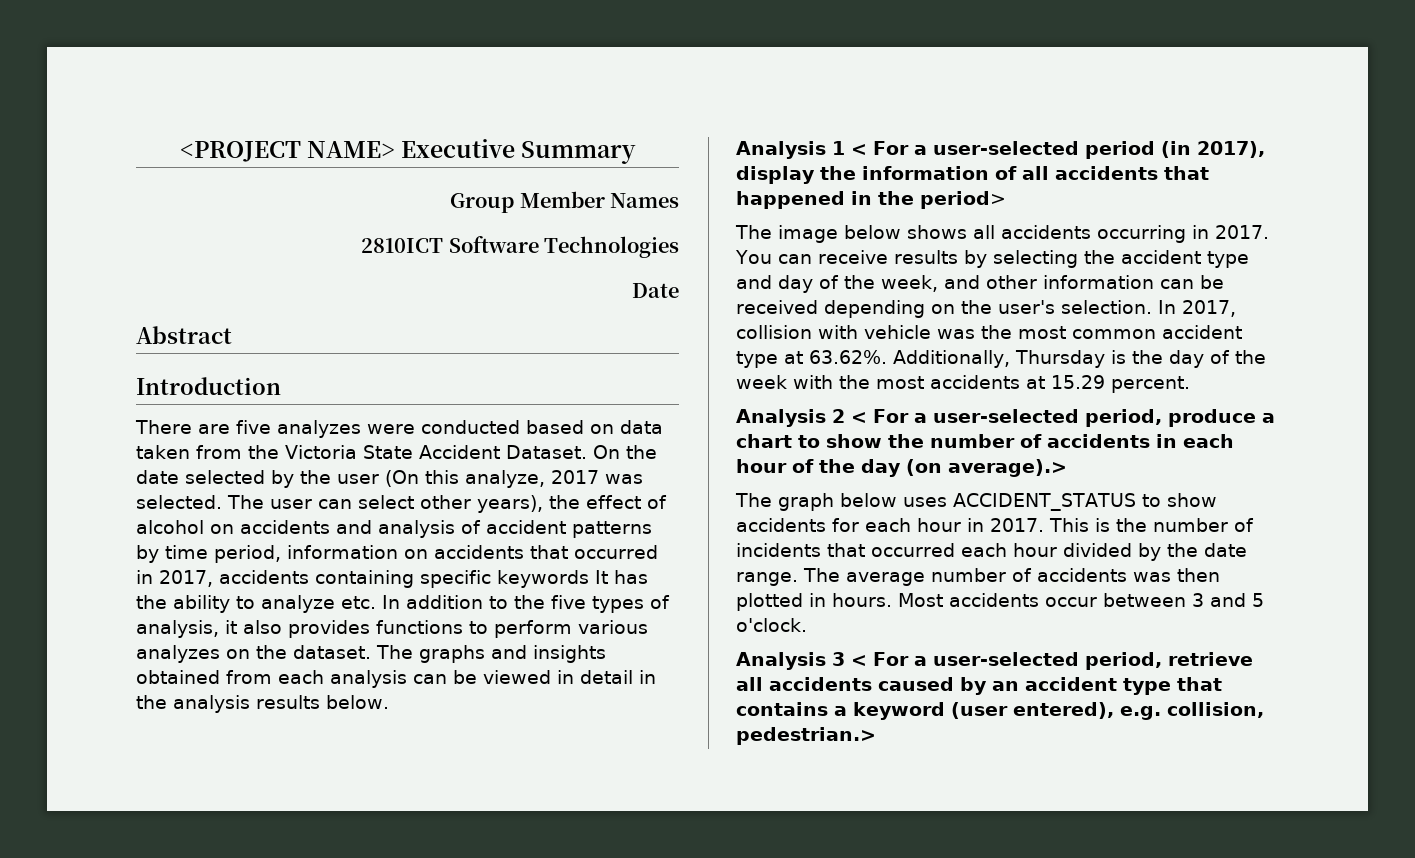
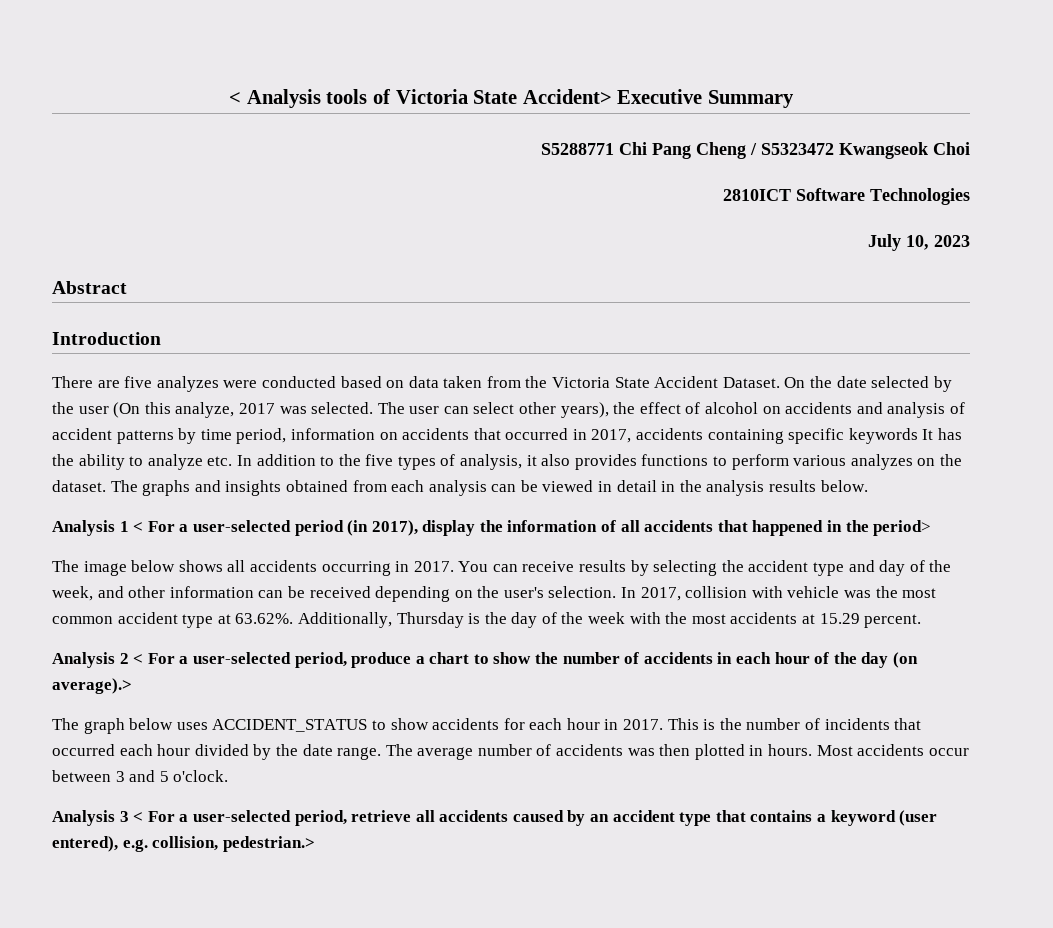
- <PROJECT NAME> Executive Summary
- Group Member Names
+ < Analysis tools of Victoria State Accident> Executive Summary
+ S5288771 Chi Pang Cheng / S5323472 Kwangseok Choi
- Date
+ July 10, 2023

